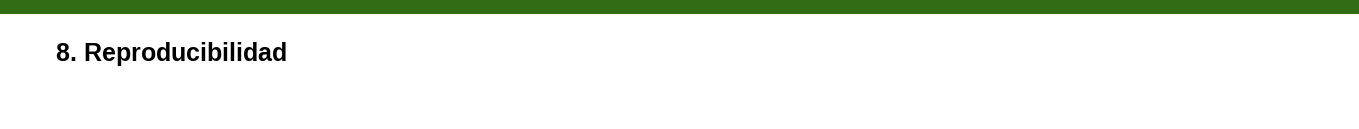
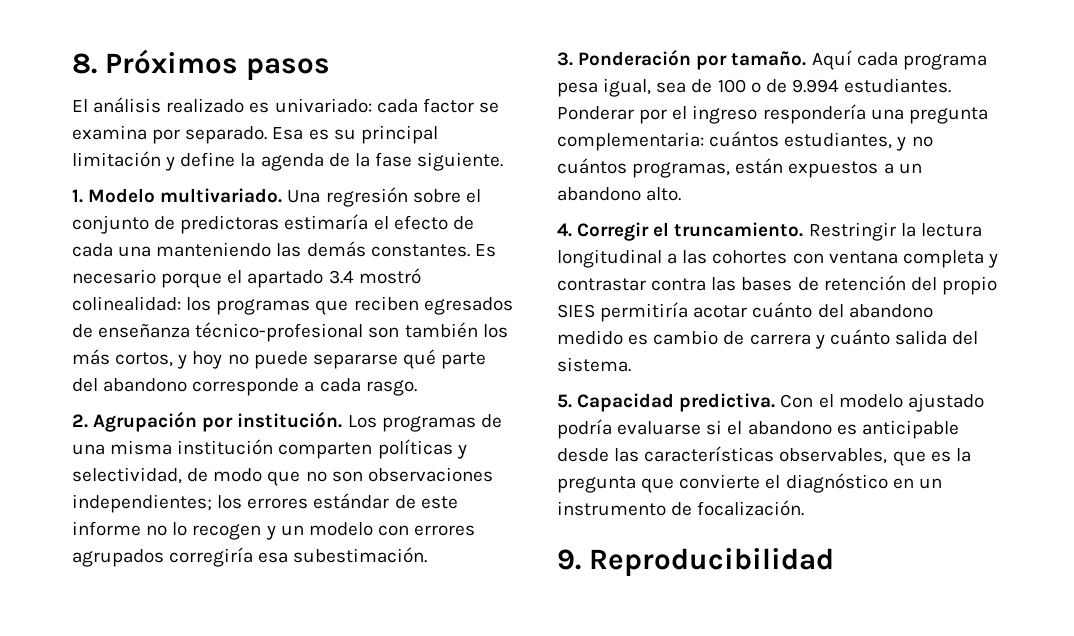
- 8. Reproducibilidad
+ 8. Próximos pasos
+ El análisis realizado es univariado: cada factor se examina por separado. Esa es su principal limitación y define la agenda de la fase siguiente.
+ 1. Modelo multivariado. Una regresión sobre el conjunto de predictoras estimaría el efecto de cada una manteniendo las demás constantes. Es necesario porque el apartado 3.4 mostró colinealidad: los programas que reciben egresados de enseñanza técnico-profesional son también los más cortos, y hoy no puede separarse qué parte del abandono corresponde a cada rasgo.
+ 2. Agrupación por institución. Los programas de una misma institución comparten políticas y selectividad, de modo que no son observaciones independientes; los errores estándar de este informe no lo recogen y un modelo con errores agrupados corregiría esa subestimación.
+ 3. Ponderación por tamaño. Aquí cada programa pesa igual, sea de 100 o de 9.994 estudiantes. Ponderar por el ingreso respondería una pregunta complementaria: cuántos estudiantes, y no cuántos programas, están expuestos a un abandono alto.
+ 4. Corregir el truncamiento. Restringir la lectura longitudinal a las cohortes con ventana completa y contrastar contra las bases de retención del propio SIES permitiría acotar cuánto del abandono medido es cambio de carrera y cuánto salida del sistema.
+ 5. Capacidad predictiva. Con el modelo ajustado podría evaluarse si el abandono es anticipable desde las características observables, que es la pregunta que convierte el diagnóstico en un instrumento de focalización.
+ 9. Reproducibilidad

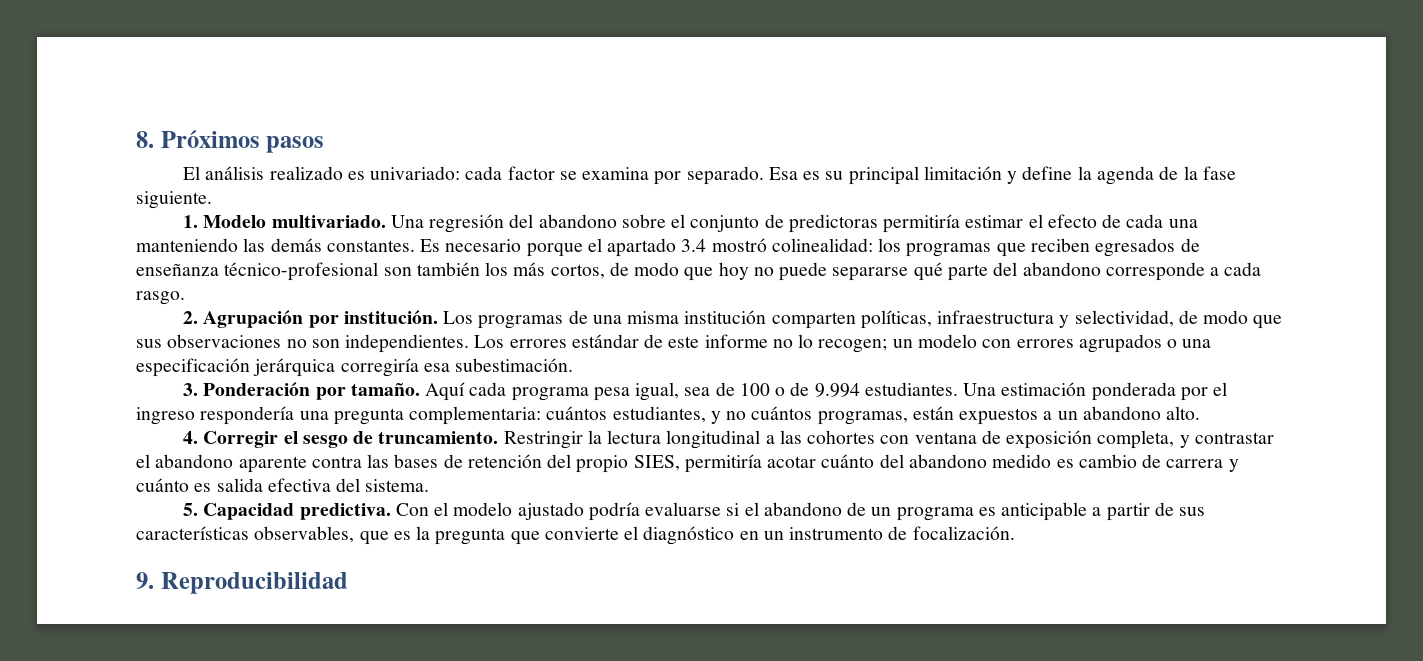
- Una regresión sobre el conjunto de predictoras estimaría el efecto de cada una manteniendo las demás constantes.
+ Una regresión del abandono sobre el conjunto de predictoras permitiría estimar el efecto de cada una manteniendo las demás constantes.
- Es necesario porque el apartado 3.4 mostró colinealidad: los programas que reciben egresados de enseñanza técnico-profesional son también los más cortos, y hoy no puede separarse qué parte del abandono corresponde a cada rasgo.
+ Es necesario porque el apartado 3.4 mostró colinealidad: los programas que reciben egresados de enseñanza técnico-profesional son también los más cortos, de modo que hoy no puede separarse qué parte del abandono corresponde a cada rasgo.
- Los programas de una misma institución comparten políticas y selectividad, de modo que no son observaciones independientes; los errores estándar de este informe no lo recogen y un modelo con errores agrupados corregiría esa subestimación.
+ Los programas de una misma institución comparten políticas, infraestructura y selectividad, de modo que sus observaciones no son independientes. Los errores estándar de este informe no lo recogen; un modelo con errores agrupados o una especificación jerárquica corregiría esa subestimación.
- Ponderar por el ingreso respondería una pregunta complementaria: cuántos estudiantes, y no cuántos programas, están expuestos a un abandono alto.
+ Una estimación ponderada por el ingreso respondería una pregunta complementaria: cuántos estudiantes, y no cuántos programas, están expuestos a un abandono alto.
- 4. Corregir el truncamiento.
+ 4. Corregir el sesgo de truncamiento.
- Restringir la lectura longitudinal a las cohortes con ventana completa y contrastar contra las bases de retención del propio SIES permitiría acotar cuánto del abandono medido es cambio de carrera y cuánto salida del sistema.
+ Restringir la lectura longitudinal a las cohortes con ventana de exposición completa, y contrastar el abandono aparente contra las bases de retención del propio SIES, permitiría acotar cuánto del abandono medido es cambio de carrera y cuánto es salida efectiva del sistema.
- Con el modelo ajustado podría evaluarse si el abandono es anticipable desde las características observables, que es la pregunta que convierte el diagnóstico en un instrumento de focalización.
+ Con el modelo ajustado podría evaluarse si el abandono de un programa es anticipable a partir de sus características observables, que es la pregunta que convierte el diagnóstico en un instrumento de focalización.

